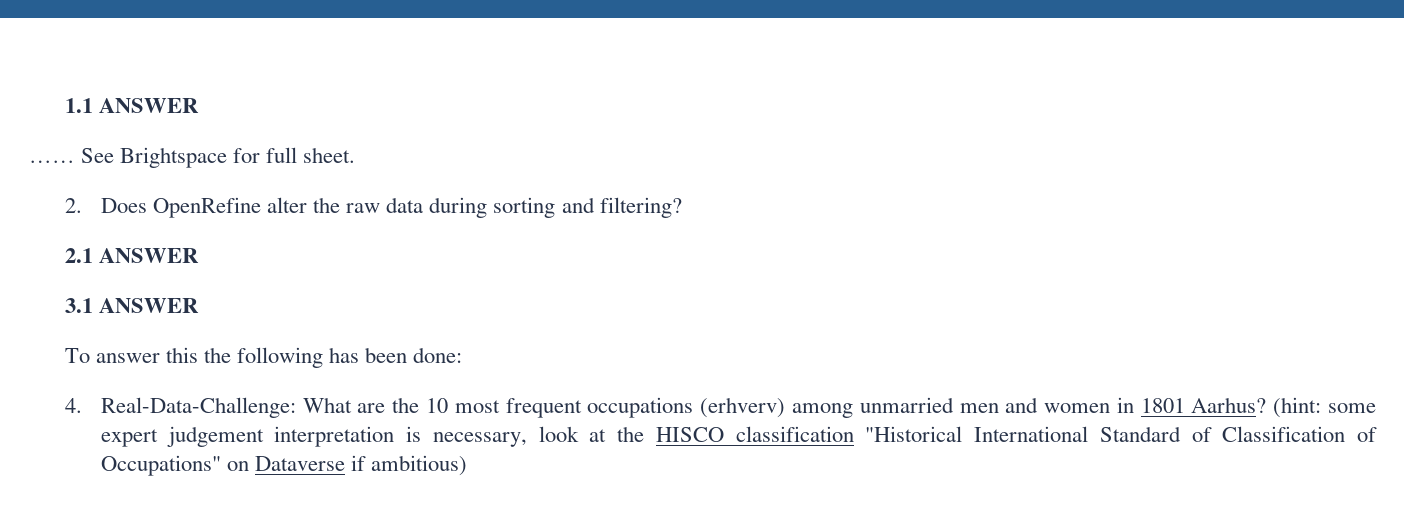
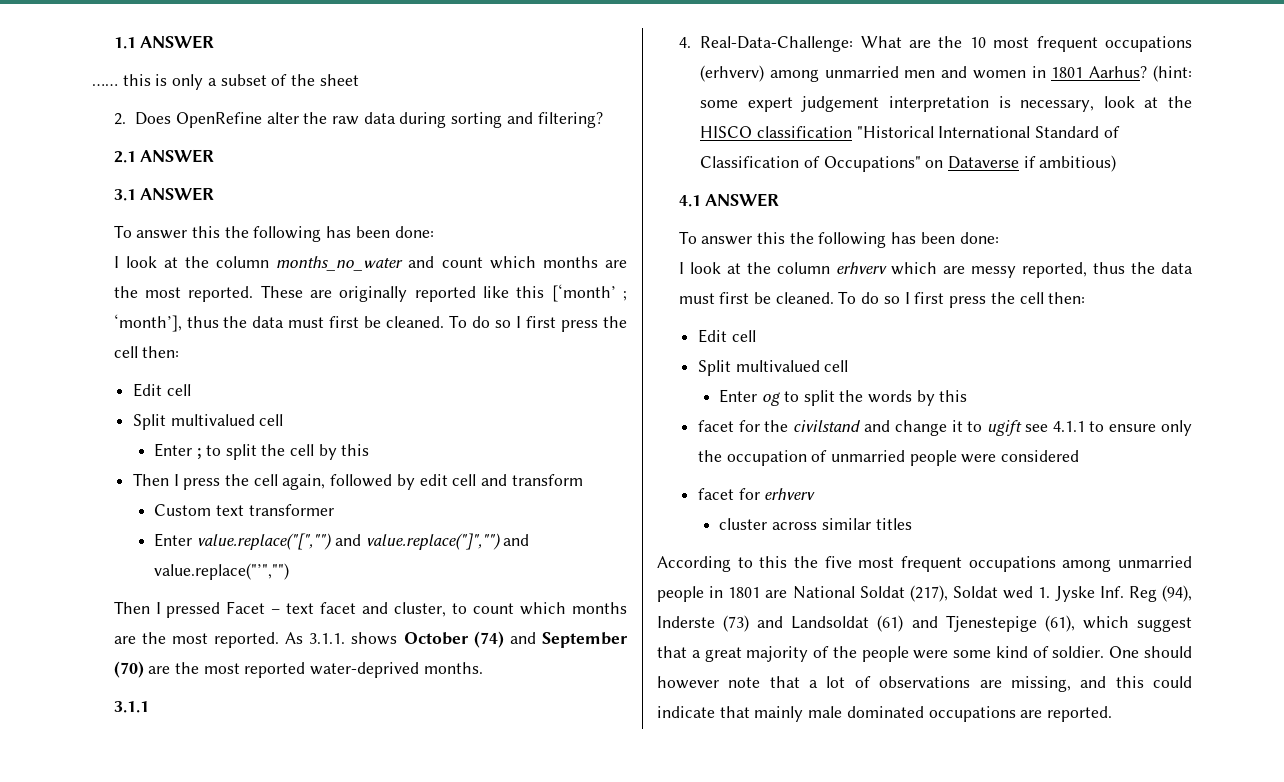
- …… See Brightspace for full sheet.
+ …… this is only a subset of the sheet
+ I look at the column months_no_water and count which months are the most reported. These are originally reported like this [‘month’ ; ‘month’], thus the data must first be cleaned. To do so I first press the cell then:
+ Edit cell
+ Split multivalued cell
+ Enter ; to split the cell by this
+ Then I press the cell again, followed by edit cell and transform
+ Custom text transformer
+ Enter value.replace("[","") and value.replace("]","") and value.replace("’","")
+ Then I pressed Facet – text facet and cluster, to count which months are the most reported. As 3.1.1. shows October (74) and September (70) are the most reported water-deprived months.
+ 3.1.1
+ 4.1 ANSWER
+ To answer this the following has been done:
+ I look at the column erhverv which are messy reported, thus the data must first be cleaned. To do so I first press the cell then:
+ Edit cell
+ Split multivalued cell
+ Enter og to split the words by this
+ facet for the civilstand and change it to ugift see 4.1.1 to ensure only the occupation of unmarried people were considered
+ facet for erhverv
+ cluster across similar titles
+ According to this the five most frequent occupations among unmarried people in 1801 are National Soldat (217), Soldat wed 1. Jyske Inf. Reg (94), Inderste (73) and Landsoldat (61) and Tjenestepige (61), which suggest that a great majority of the people were some kind of soldier. One should however note that a lot of observations are missing, and this could indicate that mainly male dominated occupations are reported.

